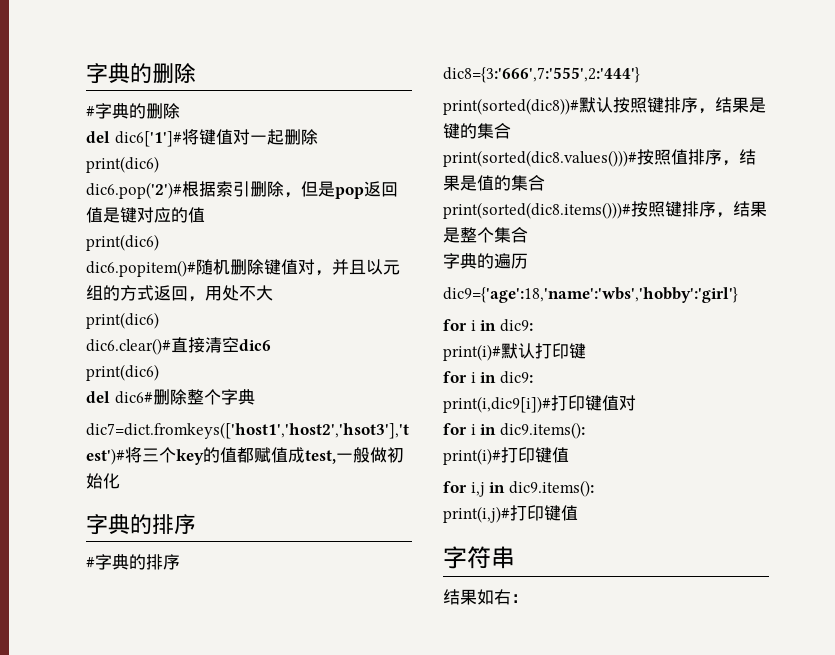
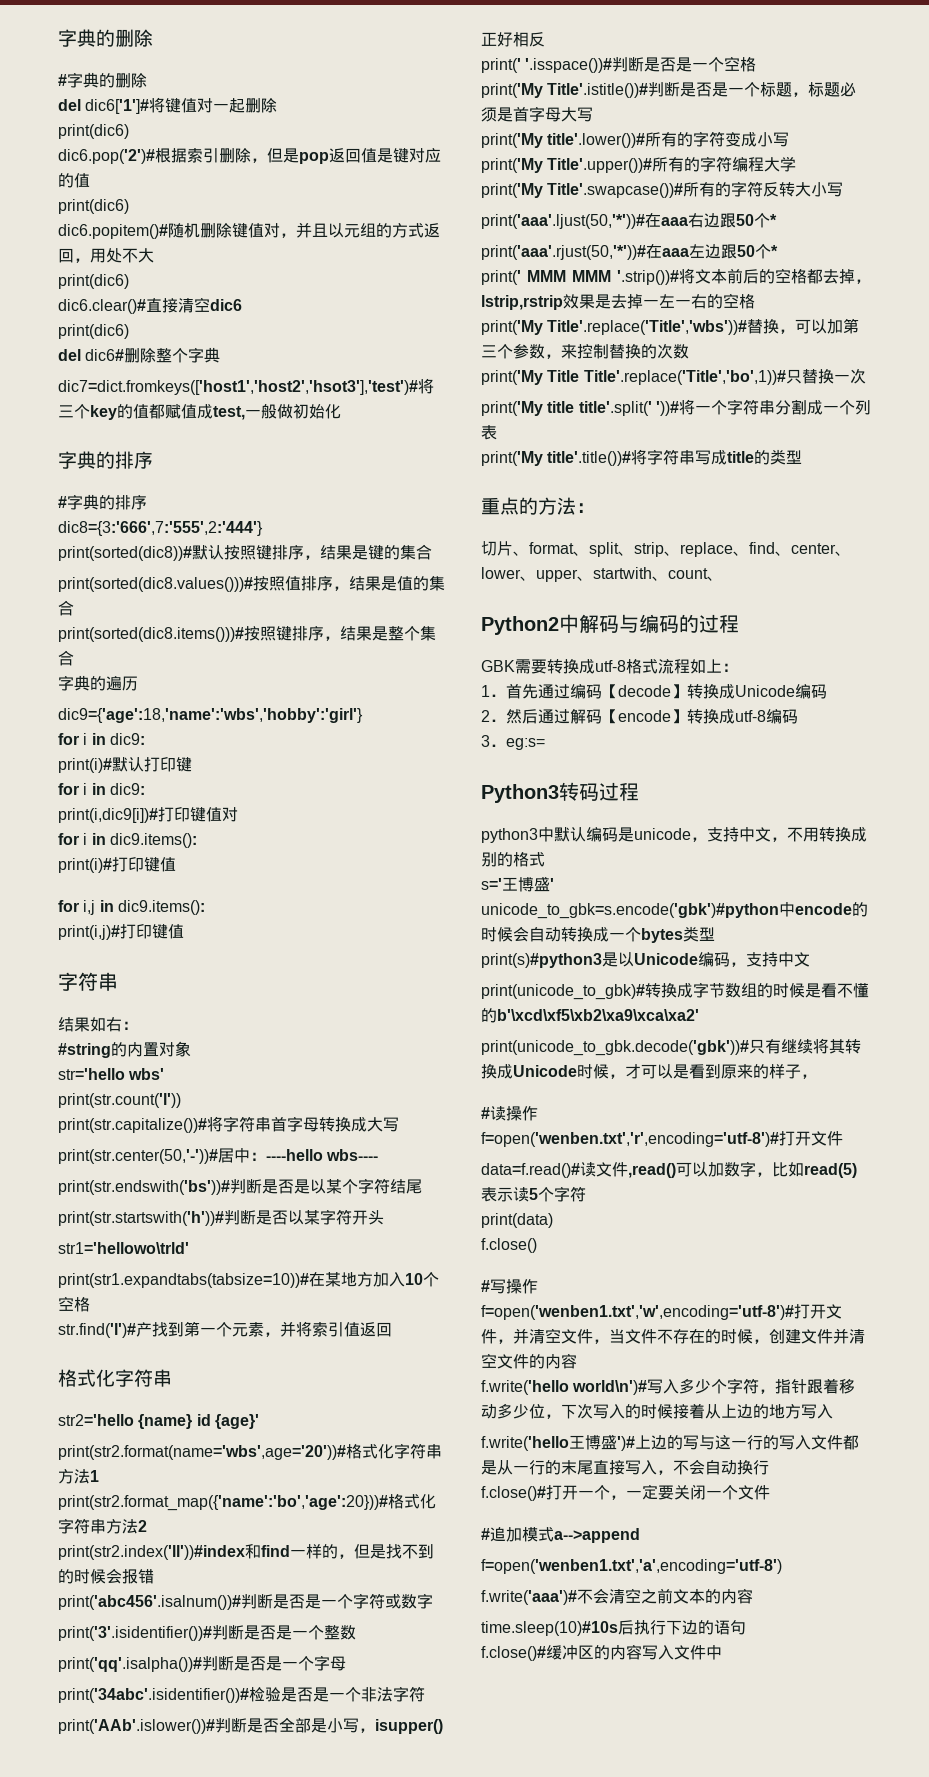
+ #string的内置对象
+ str='hello wbs'
+ print(str.count('l'))
+ print(str.capitalize())#将字符串首字母转换成大写
+ print(str.center(50,'-'))#居中：----hello wbs----
+ print(str.endswith('bs'))#判断是否是以某个字符结尾
+ print(str.startswith('h'))#判断是否以某字符开头
+ str1='hellowo\trld'
+ print(str1.expandtabs(tabsize=10))#在某地方加入10个空格
+ str.find('l')#产找到第一个元素，并将索引值返回
+ 格式化字符串
+ str2='hello {name} id {age}'
+ print(str2.format(name='wbs',age='20'))#格式化字符串方法1
+ print(str2.format_map({'name':'bo','age':20}))#格式化字符串方法2
+ print(str2.index('ll'))#index和find一样的，但是找不到的时候会报错
+ print('abc456'.isalnum())#判断是否是一个字符或数字
+ print('3'.isidentifier())#判断是否是一个整数
+ print('qq'.isalpha())#判断是否是一个字母
+ print('34abc'.isidentifier())#检验是否是一个非法字符
+ print('AAb'.islower())#判断是否全部是小写，isupper()正好相反
+ print(' '.isspace())#判断是否是一个空格
+ print('My Title'.istitle())#判断是否是一个标题，标题必须是首字母大写
+ print('My title'.lower())#所有的字符变成小写
+ print('My Title'.upper())#所有的字符编程大学
+ print('My Title'.swapcase())#所有的字符反转大小写
+ print('aaa'.ljust(50,'*'))#在aaa右边跟50个*
+ print('aaa'.rjust(50,'*'))#在aaa左边跟50个*
+ print(' MMM MMM '.strip())#将文本前后的空格都去掉，lstrip,rstrip效果是去掉一左一右的空格
+ print('My Title'.replace('Title','wbs'))#替换，可以加第三个参数，来控制替换的次数
+ print('My Title Title'.replace('Title','bo',1))#只替换一次
+ print('My title title'.split(' '))#将一个字符串分割成一个列表
+ print('My title'.title())#将字符串写成title的类型
+ 重点的方法：
+ 切片、format、split、strip、replace、find、center、lower、upper、startwith、count、
+ Python2中解码与编码的过程
+ GBK需要转换成utf-8格式流程如上：
+ 1．首先通过编码【decode】转换成Unicode编码
+ 2．然后通过解码【encode】转换成utf-8编码
+ 3．eg:s=
+ Python3转码过程
+ python3中默认编码是unicode，支持中文，不用转换成别的格式
+ s='王博盛'
+ unicode_to_gbk=s.encode('gbk')#python中encode的时候会自动转换成一个bytes类型
+ print(s)#python3是以Unicode编码，支持中文
+ print(unicode_to_gbk)#转换成字节数组的时候是看不懂的b'\xcd\xf5\xb2\xa9\xca\xa2'
+ print(unicode_to_gbk.decode('gbk'))#只有继续将其转换成Unicode时候，才可以是看到原来的样子，
+ #读操作
+ f=open('wenben.txt','r',encoding='utf-8')#打开文件
+ data=f.read()#读文件,read()可以加数字，比如read(5)表示读5个字符
+ print(data)
+ f.close()
+ #写操作
+ f=open('wenben1.txt','w',encoding='utf-8')#打开文件，并清空文件，当文件不存在的时候，创建文件并清空文件的内容
+ f.write('hello world\n')#写入多少个字符，指针跟着移动多少位，下次写入的时候接着从上边的地方写入
+ f.write('hello王博盛')#上边的写与这一行的写入文件都是从一行的末尾直接写入，不会自动换行
+ f.close()#打开一个，一定要关闭一个文件
+ #追加模式a-->append
+ f=open('wenben1.txt','a',encoding='utf-8')
+ f.write('aaa')#不会清空之前文本的内容
+ time.sleep(10)#10s后执行下边的语句
+ f.close()#缓冲区的内容写入文件中

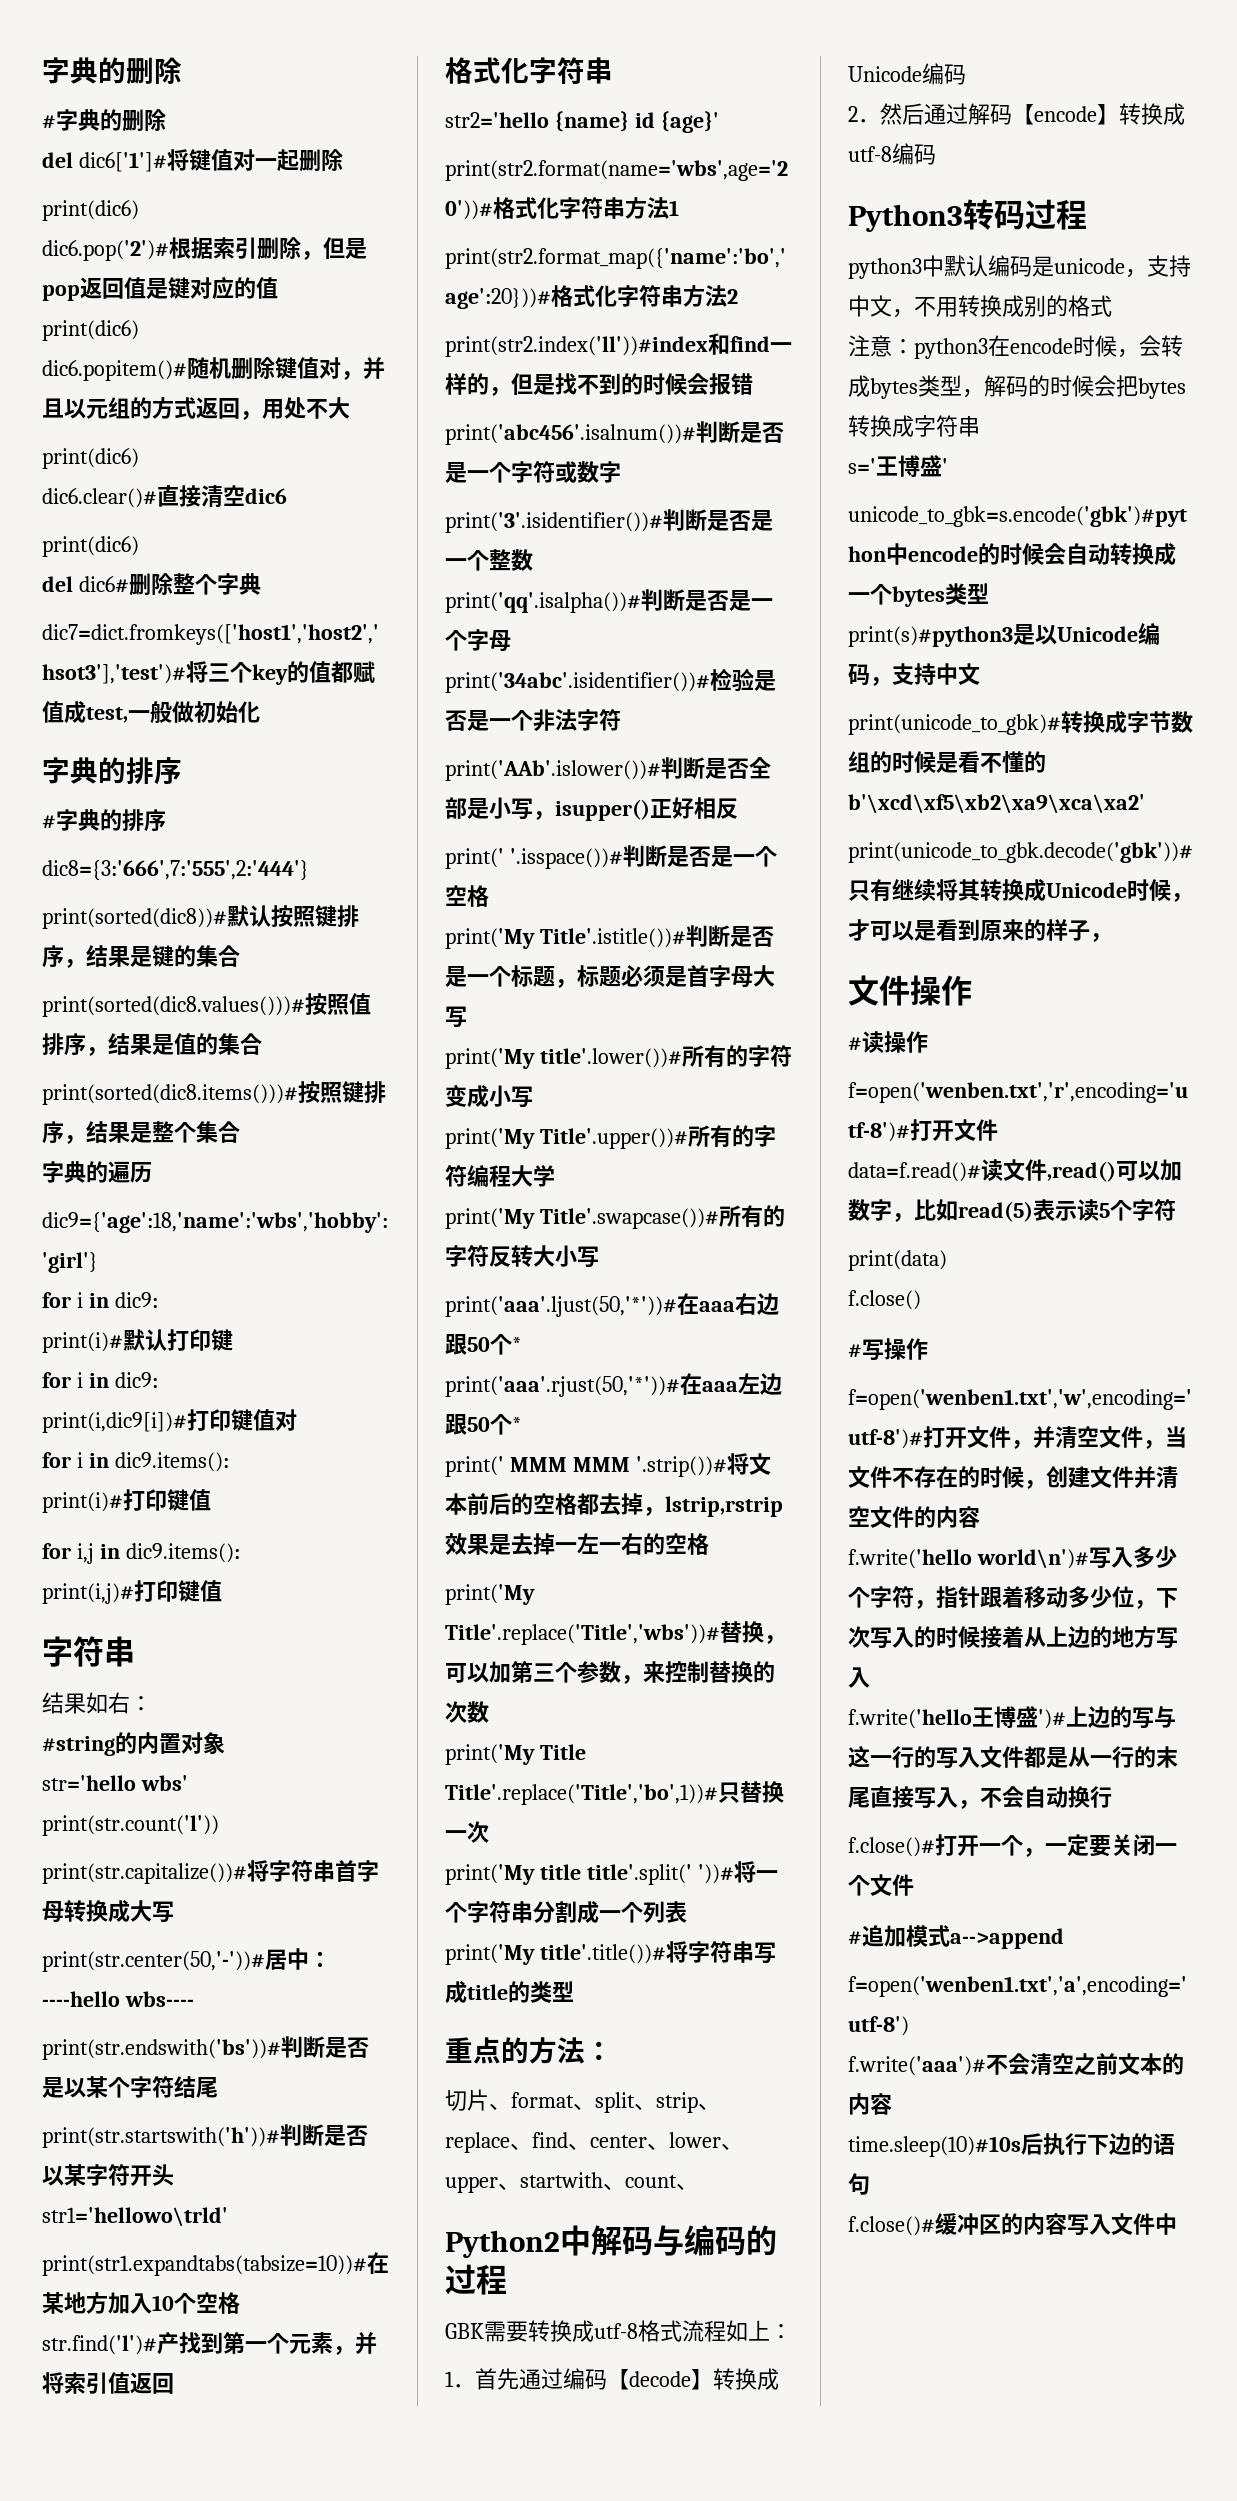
- 3．eg:s=
+ 注意：python3在encode时候，会转成bytes类型，解码的时候会把bytes转换成字符串
+ 文件操作

